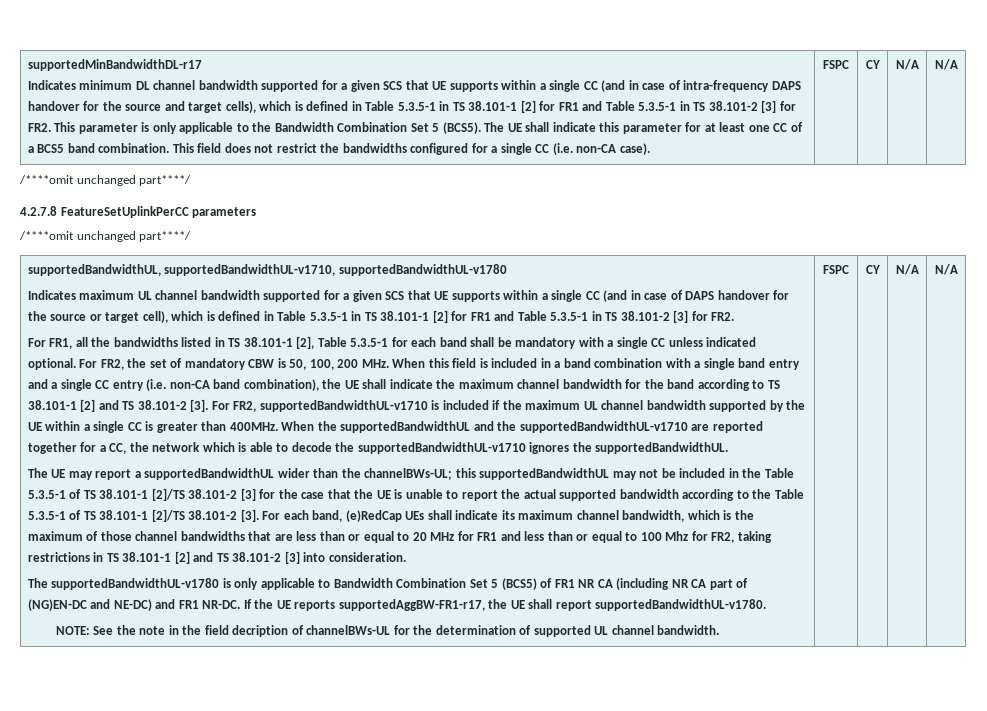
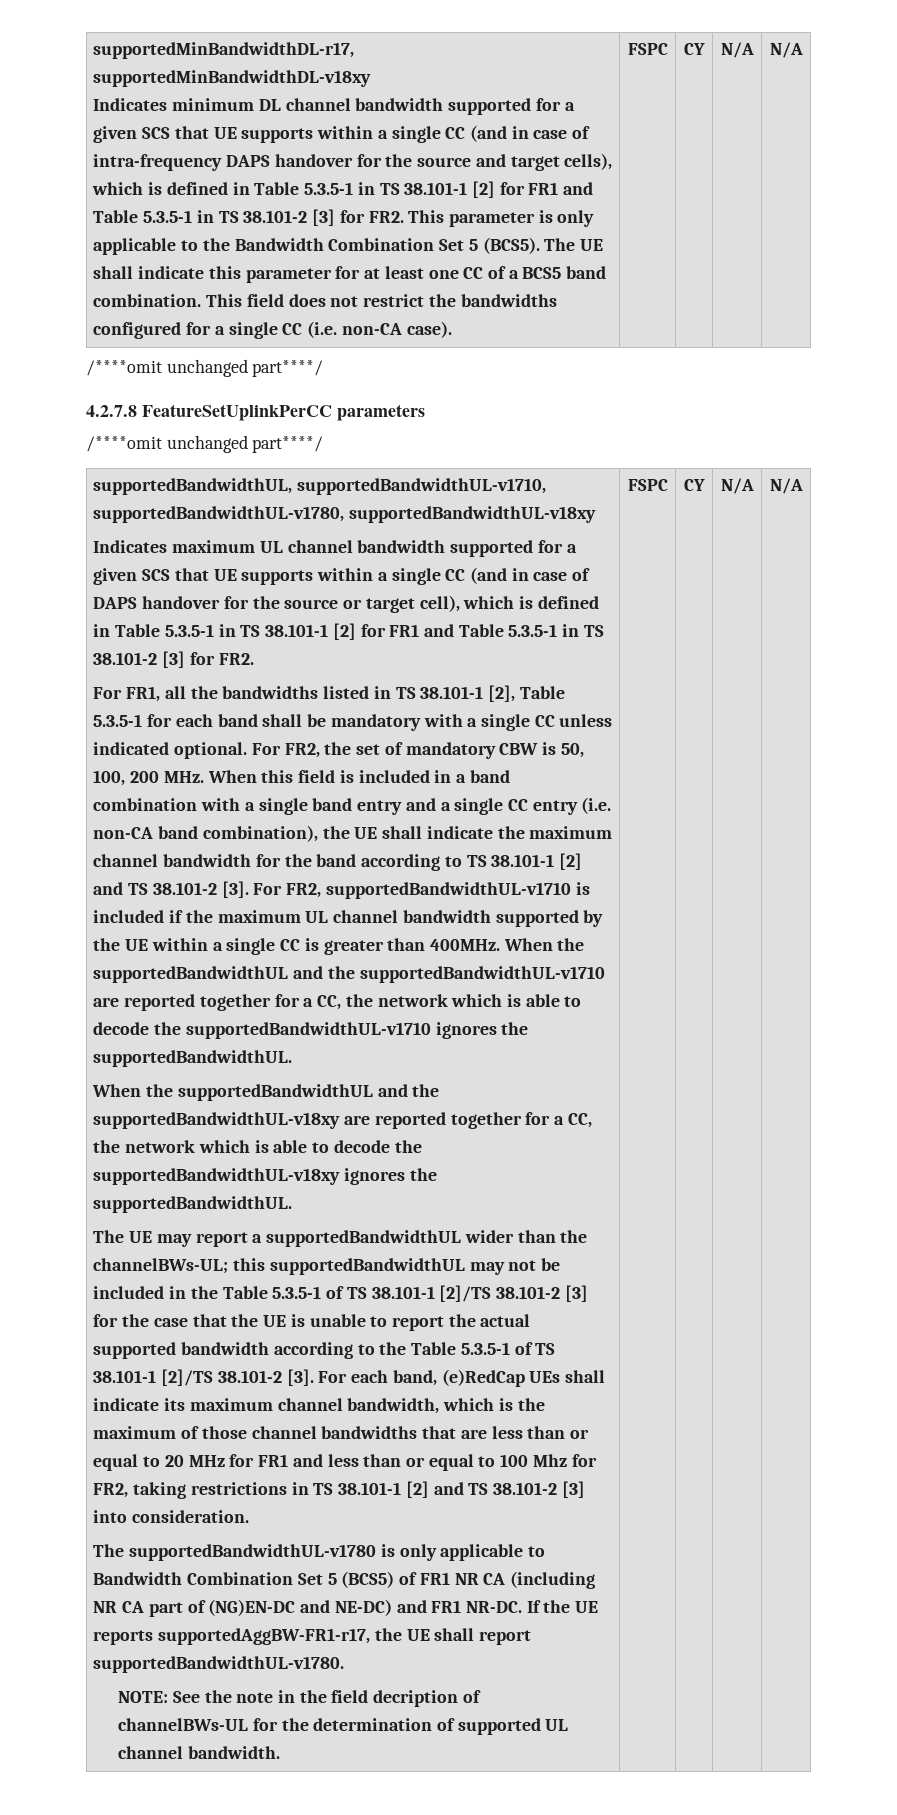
- supportedMinBandwidthDL-r17
+ supportedMinBandwidthDL-r17, supportedMinBandwidthDL-v18xy
- supportedBandwidthUL, supportedBandwidthUL-v1710, supportedBandwidthUL-v1780
+ supportedBandwidthUL, supportedBandwidthUL-v1710, supportedBandwidthUL-v1780, supportedBandwidthUL-v18xy
+ When the supportedBandwidthUL and the supportedBandwidthUL-v18xy are reported together for a CC, the network which is able to decode the supportedBandwidthUL-v18xy ignores the supportedBandwidthUL.

